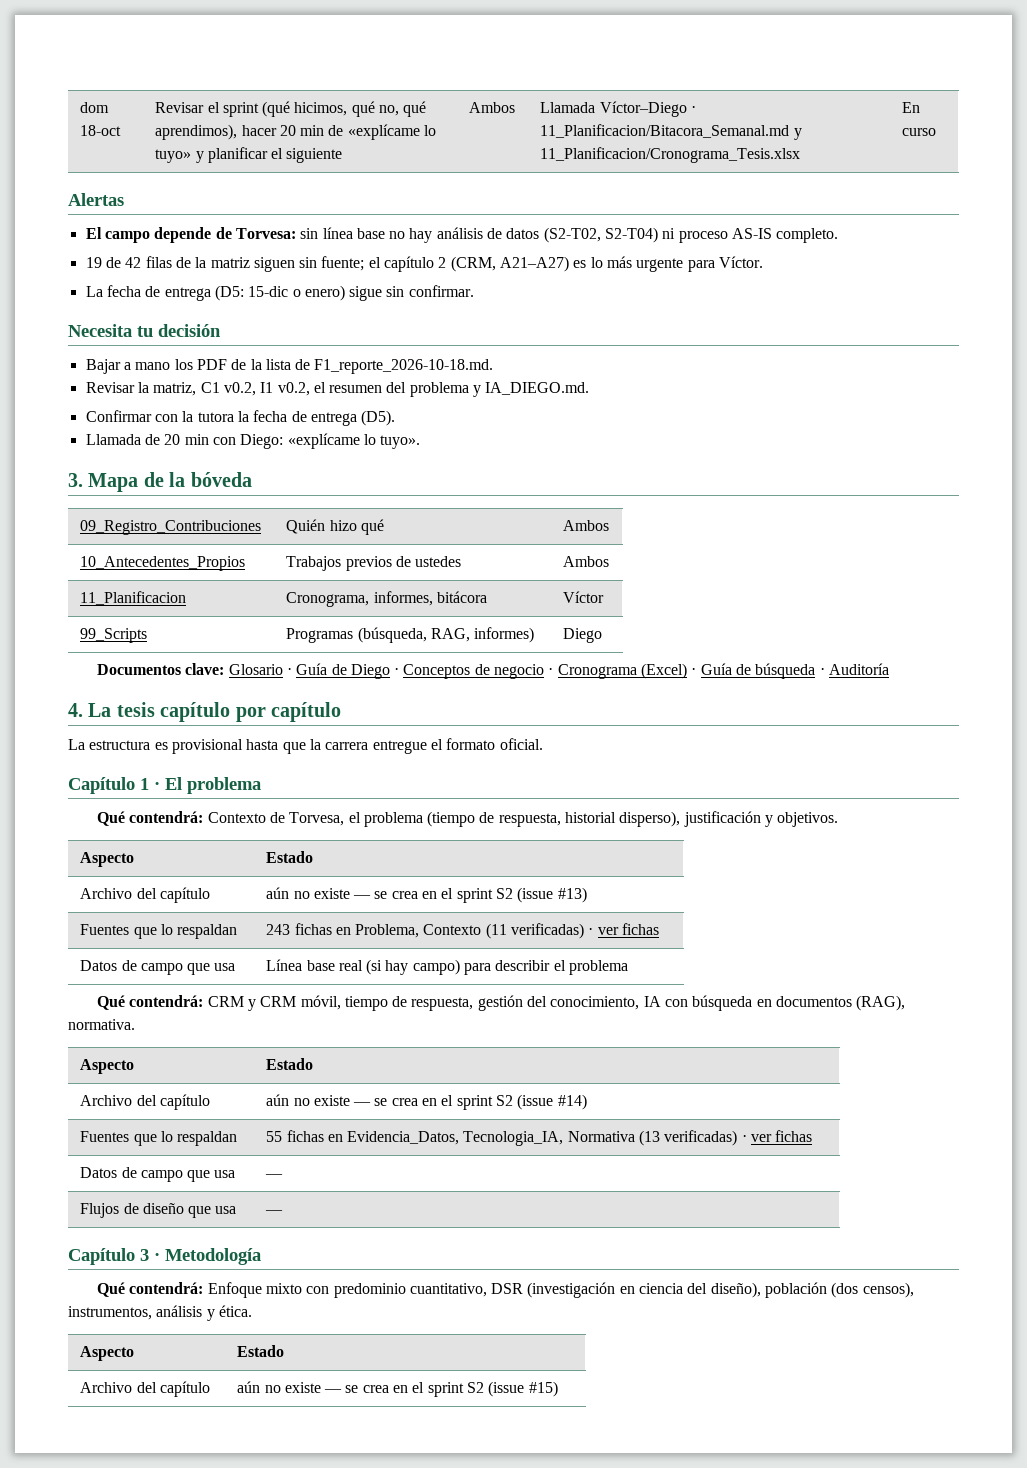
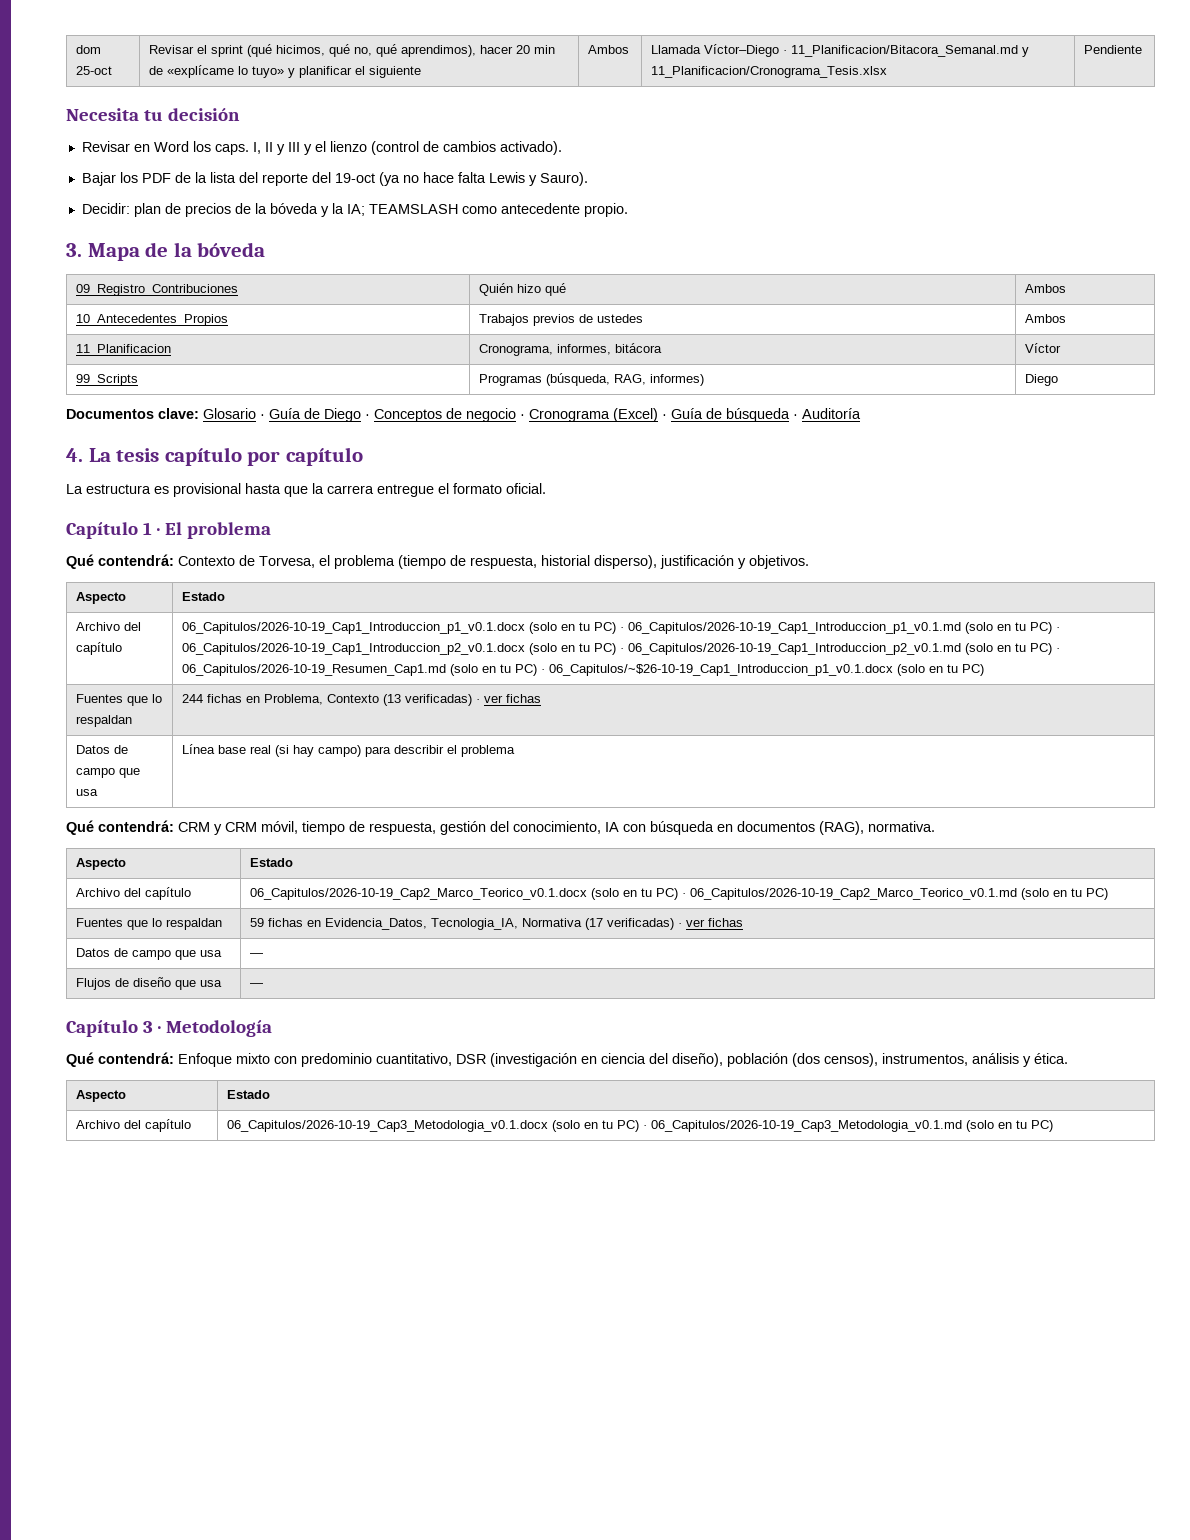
- dom 18-oct | Revisar el sprint (qué hicimos, qué no, qué aprendimos), hacer 20 min de «explícame lo tuyo» y planificar el siguiente | Ambos | Llamada Víctor–Diego · 11_Planificacion/Bitacora_Semanal.md y 11_Planificacion/Cronograma_Tesis.xlsx | En curso
- Alertas
- El campo depende de Torvesa: sin línea base no hay análisis de datos (S2-T02, S2-T04) ni proceso AS-IS completo.
- 19 de 42 filas de la matriz siguen sin fuente; el capítulo 2 (CRM, A21–A27) es lo más urgente para Víctor.
- La fecha de entrega (D5: 15-dic o enero) sigue sin confirmar.
+ dom 25-oct | Revisar el sprint (qué hicimos, qué no, qué aprendimos), hacer 20 min de «explícame lo tuyo» y planificar el siguiente | Ambos | Llamada Víctor–Diego · 11_Planificacion/Bitacora_Semanal.md y 11_Planificacion/Cronograma_Tesis.xlsx | Pendiente
  Necesita tu decisión
+ Revisar en Word los caps. I, II y III y el lienzo (control de cambios activado).
- Bajar a mano los PDF de la lista de F1_reporte_2026-10-18.md.
- Revisar la matriz, C1 v0.2, I1 v0.2, el resumen del problema y IA_DIEGO.md.
- Confirmar con la tutora la fecha de entrega (D5).
- Llamada de 20 min con Diego: «explícame lo tuyo».
+ Bajar los PDF de la lista del reporte del 19-oct (ya no hace falta Lewis y Sauro).
+ Decidir: plan de precios de la bóveda y la IA; TEAMSLASH como antecedente propio.
- Archivo del capítulo | aún no existe — se crea en el sprint S2 (issue #13)
- Fuentes que lo respaldan | 243 fichas en Problema, Contexto (11 verificadas) · ver fichas
+ Archivo del capítulo | 06_Capitulos/2026-10-19_Cap1_Introduccion_p1_v0.1.docx (solo en tu PC) · 06_Capitulos/2026-10-19_Cap1_Introduccion_p1_v0.1.md (solo en tu PC) · 06_Capitulos/2026-10-19_Cap1_Introduccion_p2_v0.1.docx (solo en tu PC) · 06_Capitulos/2026-10-19_Cap1_Introduccion_p2_v0.1.md (solo en tu PC) · 06_Capitulos/2026-10-19_Resumen_Cap1.md (solo en tu PC) · 06_Capitulos/~$26-10-19_Cap1_Introduccion_p1_v0.1.docx (solo en tu PC)
+ Fuentes que lo respaldan | 244 fichas en Problema, Contexto (13 verificadas) · ver fichas
- Archivo del capítulo | aún no existe — se crea en el sprint S2 (issue #14)
- Fuentes que lo respaldan | 55 fichas en Evidencia_Datos, Tecnologia_IA, Normativa (13 verificadas) · ver fichas
+ Archivo del capítulo | 06_Capitulos/2026-10-19_Cap2_Marco_Teorico_v0.1.docx (solo en tu PC) · 06_Capitulos/2026-10-19_Cap2_Marco_Teorico_v0.1.md (solo en tu PC)
+ Fuentes que lo respaldan | 59 fichas en Evidencia_Datos, Tecnologia_IA, Normativa (17 verificadas) · ver fichas
- Archivo del capítulo | aún no existe — se crea en el sprint S2 (issue #15)
+ Archivo del capítulo | 06_Capitulos/2026-10-19_Cap3_Metodologia_v0.1.docx (solo en tu PC) · 06_Capitulos/2026-10-19_Cap3_Metodologia_v0.1.md (solo en tu PC)

